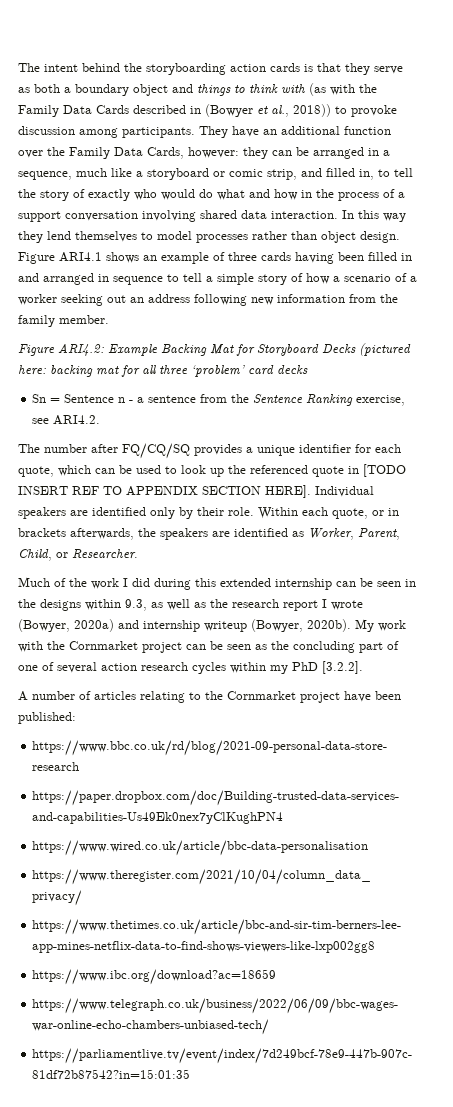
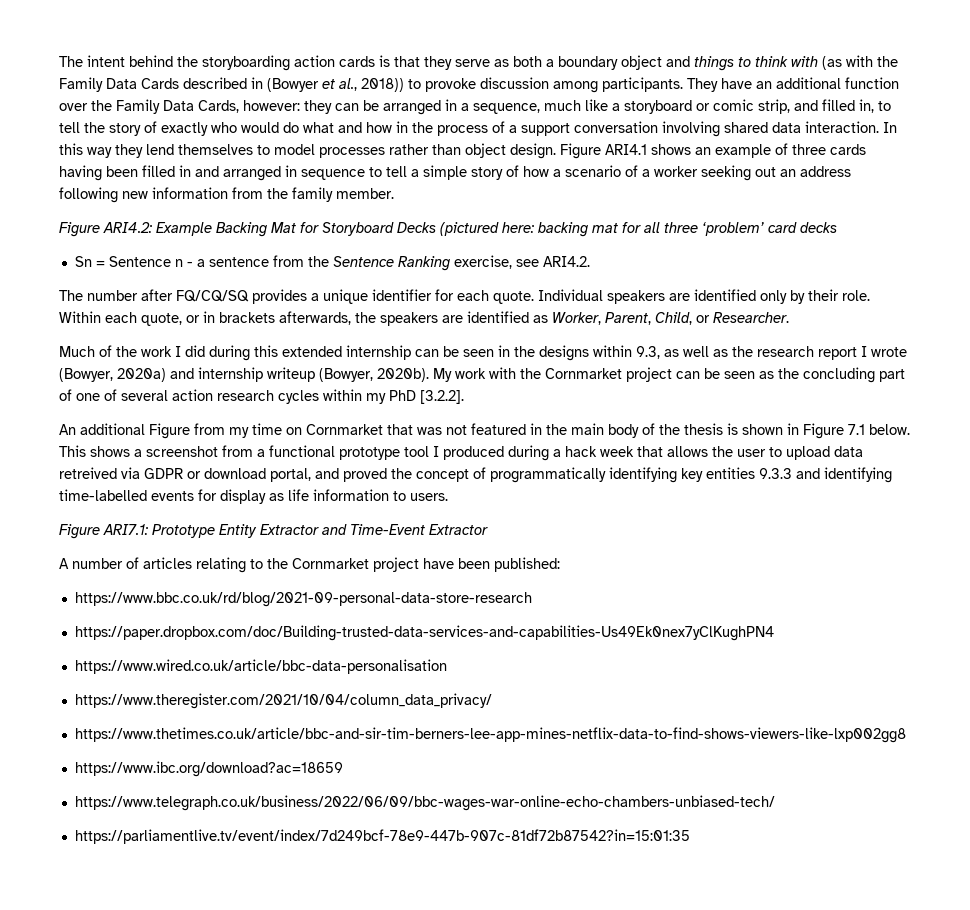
- The number after FQ/CQ/SQ provides a unique identifier for each quote, which can be used to look up the referenced quote in [TODO INSERT REF TO APPENDIX SECTION HERE].
+ The number after FQ/CQ/SQ provides a unique identifier for each quote.
+ An additional Figure from my time on Cornmarket that was not featured in the main body of the thesis is shown in Figure 7.1 below. This shows a screenshot from a functional prototype tool I produced during a hack week that allows the user to upload data retreived via GDPR or download portal, and proved the concept of programmatically identifying key entities 9.3.3 and identifying time-labelled events for display as life information to users.
+ Figure ARI7.1: Prototype Entity Extractor and Time-Event Extractor

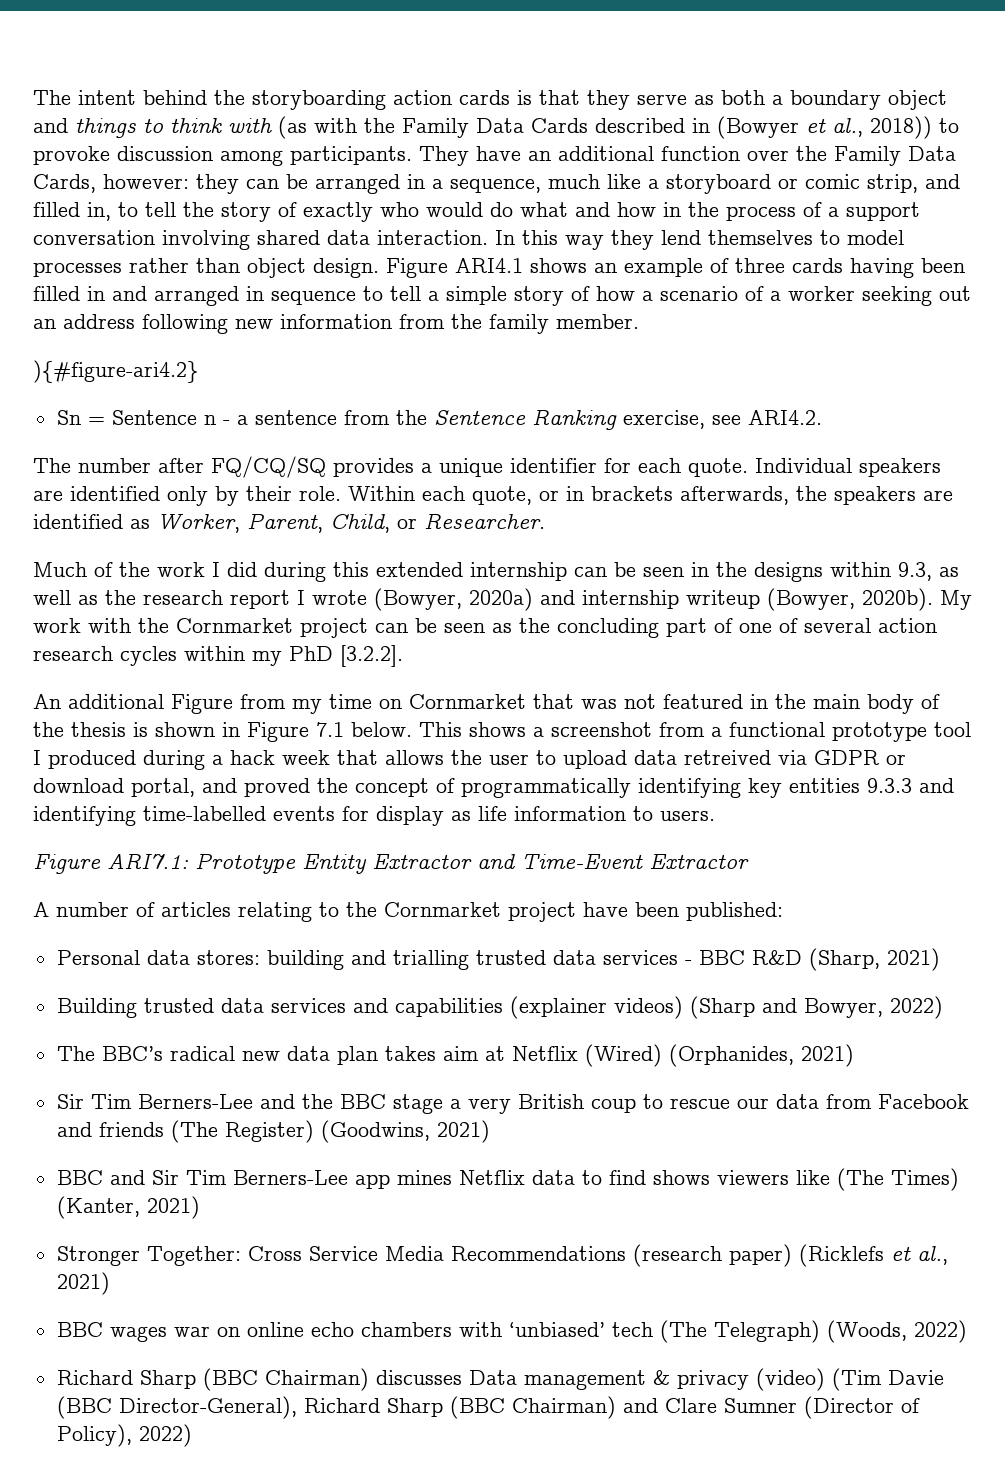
- Figure ARI4.2: Example Backing Mat for Storyboard Decks (pictured here: backing mat for all three ‘problem’ card decks
+ ){#figure-ari4.2}
- https://www.bbc.co.uk/rd/blog/2021-09-personal-data-store-research
- https://paper.dropbox.com/doc/Building-trusted-data-services-and-capabilities-Us49Ek0nex7yClKughPN4
- https://www.wired.co.uk/article/bbc-data-personalisation
- https://www.theregister.com/2021/10/04/column_data_privacy/
- https://www.thetimes.co.uk/article/bbc-and-sir-tim-berners-lee-app-mines-netflix-data-to-find-shows-viewers-like-lxp002gg8
- https://www.ibc.org/download?ac=18659
- https://www.telegraph.co.uk/business/2022/06/09/bbc-wages-war-online-echo-chambers-unbiased-tech/
- https://parliamentlive.tv/event/index/7d249bcf-78e9-447b-907c-81df72b87542?in=15:01:35
+ Personal data stores: building and trialling trusted data services - BBC R&D (Sharp, 2021)
+ Building trusted data services and capabilities (explainer videos) (Sharp and Bowyer, 2022)
+ The BBC’s radical new data plan takes aim at Netflix (Wired) (Orphanides, 2021)
+ Sir Tim Berners-Lee and the BBC stage a very British coup to rescue our data from Facebook and friends (The Register) (Goodwins, 2021)
+ BBC and Sir Tim Berners-Lee app mines Netflix data to find shows viewers like (The Times) (Kanter, 2021)
+ Stronger Together: Cross Service Media Recommendations (research paper) (Ricklefs et al., 2021)
+ BBC wages war on online echo chambers with ‘unbiased’ tech (The Telegraph) (Woods, 2022)
+ Richard Sharp (BBC Chairman) discusses Data management & privacy (video) (Tim Davie (BBC Director-General), Richard Sharp (BBC Chairman) and Clare Sumner (Director of Policy), 2022)

